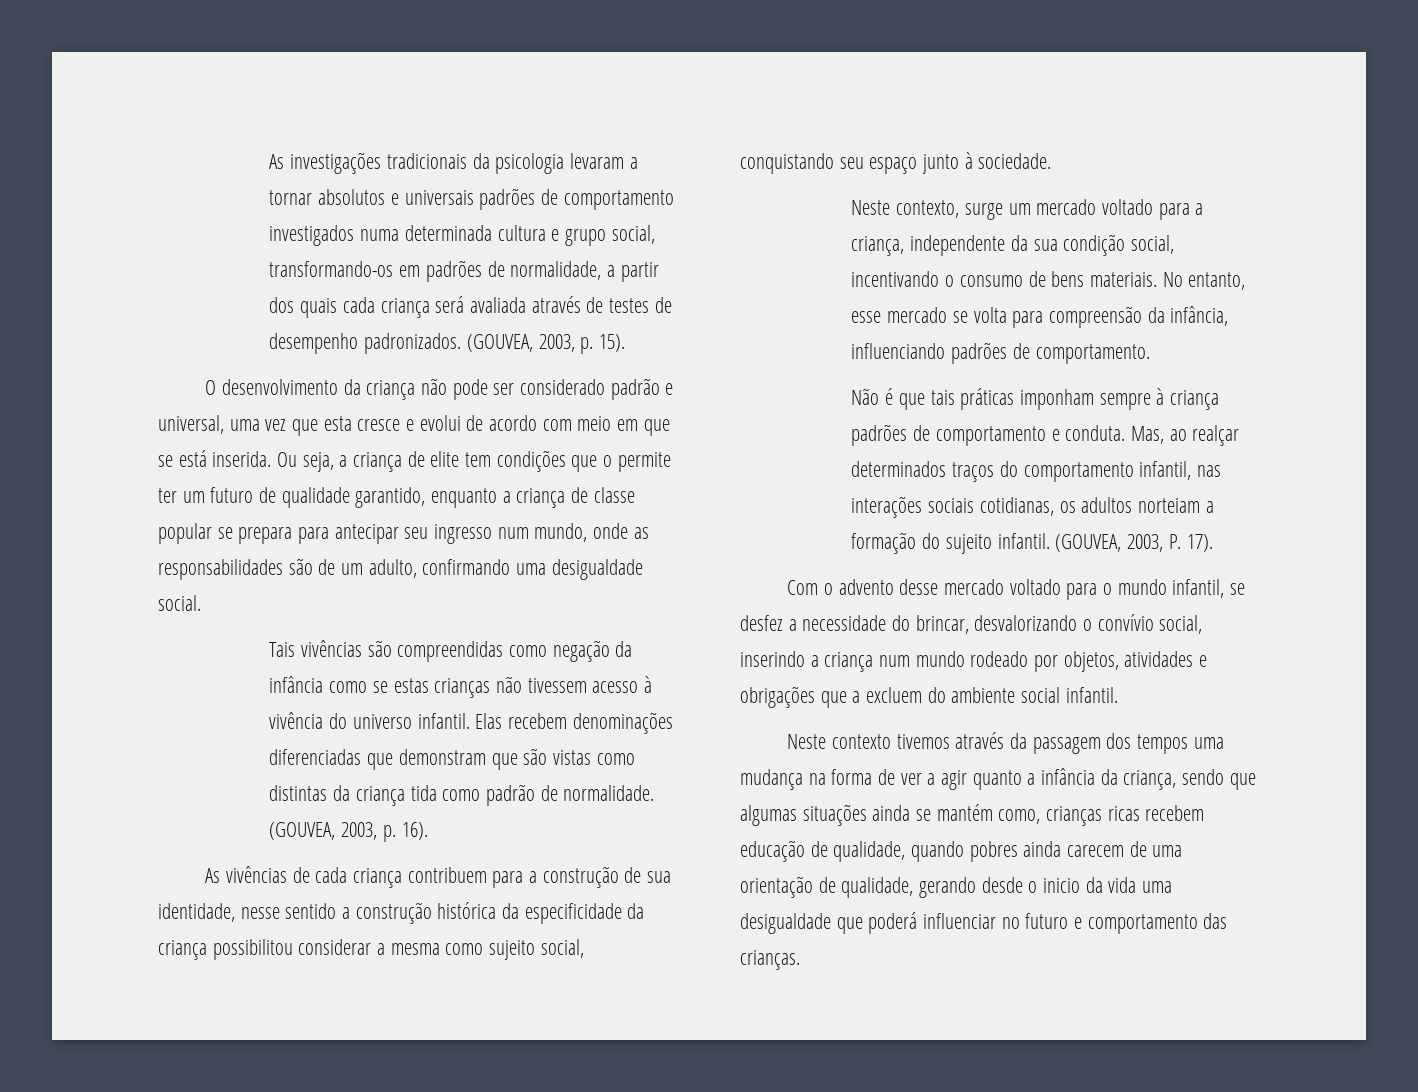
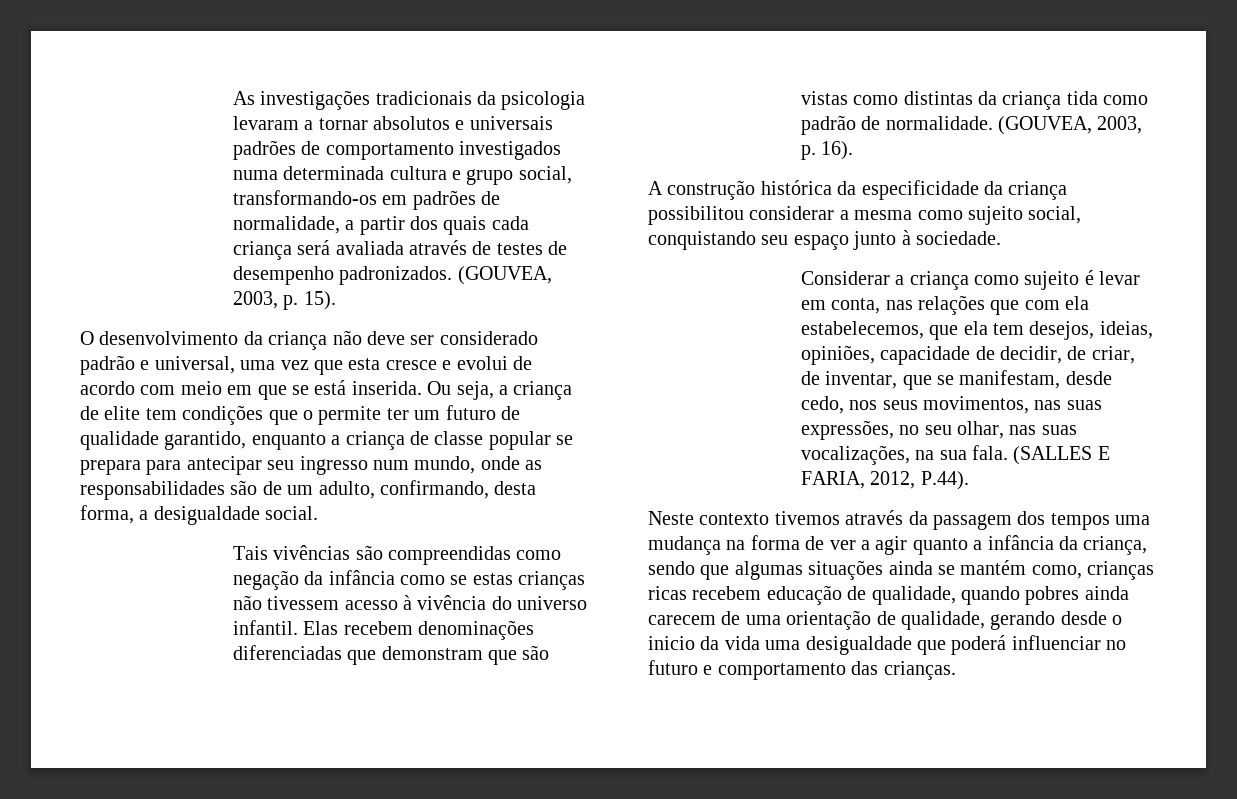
- O desenvolvimento da criança não pode ser considerado padrão e universal, uma vez que esta cresce e evolui de acordo com meio em que se está inserida.
+ O desenvolvimento da criança não deve ser considerado padrão e universal, uma vez que esta cresce e evolui de acordo com meio em que se está inserida.
- Ou seja, a criança de elite tem condições que o permite ter um futuro de qualidade garantido, enquanto a criança de classe popular se prepara para antecipar seu ingresso num mundo, onde as responsabilidades são de um adulto, confirmando uma desigualdade social.
+ Ou seja, a criança de elite tem condições que o permite ter um futuro de qualidade garantido, enquanto a criança de classe popular se prepara para antecipar seu ingresso num mundo, onde as responsabilidades são de um adulto, confirmando, desta forma, a desigualdade social.
- As vivências de cada criança contribuem para a construção de sua identidade, nesse sentido a construção histórica da especificidade da criança possibilitou considerar a mesma como sujeito social, conquistando seu espaço junto à sociedade.
+ A construção histórica da especificidade da criança possibilitou considerar a mesma como sujeito social, conquistando seu espaço junto à sociedade.
- Neste contexto, surge um mercado voltado para a criança, independente da sua condição social, incentivando o consumo de bens materiais. No entanto, esse mercado se volta para compreensão da infância, influenciando padrões de comportamento.
- Não é que tais práticas imponham sempre à criança padrões de comportamento e conduta. Mas, ao realçar determinados traços do comportamento infantil, nas interações sociais cotidianas, os adultos norteiam a formação do sujeito infantil. (GOUVEA, 2003, P. 17).
- Com o advento desse mercado voltado para o mundo infantil, se desfez a necessidade do brincar, desvalorizando o convívio social, inserindo a criança num mundo rodeado por objetos, atividades e obrigações que a excluem do ambiente social infantil.
+ Considerar a criança como sujeito é levar em conta, nas relações que com ela estabelecemos, que ela tem desejos, ideias, opiniões, capacidade de decidir, de criar, de inventar, que se manifestam, desde cedo, nos seus movimentos, nas suas expressões, no seu olhar, nas suas vocalizações, na sua fala. (SALLES E FARIA, 2012, P.44).

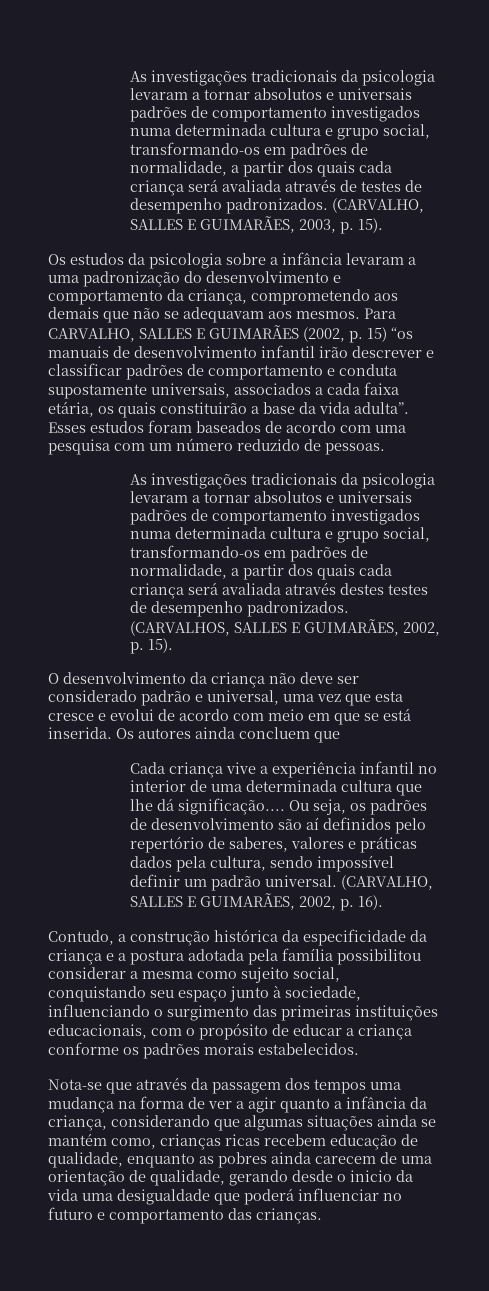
- (GOUVEA, 2003, p. 15).
+ (CARVALHO, SALLES E GUIMARÃES, 2003, p. 15).
+ Os estudos da psicologia sobre a infância levaram a uma padronização do desenvolvimento e comportamento da criança, comprometendo aos demais que não se adequavam aos mesmos. Para CARVALHO, SALLES E GUIMARÃES (2002, p. 15) “os manuais de desenvolvimento infantil irão descrever e classificar padrões de comportamento e conduta supostamente universais, associados a cada faixa etária, os quais constituirão a base da vida adulta”. Esses estudos foram baseados de acordo com uma pesquisa com um número reduzido de pessoas.
+ As investigações tradicionais da psicologia levaram a tornar absolutos e universais padrões de comportamento investigados numa determinada cultura e grupo social, transformando-os em padrões de normalidade, a partir dos quais cada criança será avaliada através destes testes de desempenho padronizados. (CARVALHOS, SALLES E GUIMARÃES, 2002, p. 15).
- Ou seja, a criança de elite tem condições que o permite ter um futuro de qualidade garantido, enquanto a criança de classe popular se prepara para antecipar seu ingresso num mundo, onde as responsabilidades são de um adulto, confirmando, desta forma, a desigualdade social.
- Tais vivências são compreendidas como negação da infância como se estas crianças não tivessem acesso à vivência do universo infantil. Elas recebem denominações diferenciadas que demonstram que são vistas como distintas da criança tida como padrão de normalidade. (GOUVEA, 2003, p. 16).
+ Os autores ainda concluem que
+ Cada criança vive a experiência infantil no interior de uma determinada cultura que lhe dá significação.... Ou seja, os padrões de desenvolvimento são aí definidos pelo repertório de saberes, valores e práticas dados pela cultura, sendo impossível definir um padrão universal. (CARVALHO, SALLES E GUIMARÃES, 2002, p. 16).
- A construção histórica da especificidade da criança possibilitou considerar a mesma como sujeito social, conquistando seu espaço junto à sociedade.
- Considerar a criança como sujeito é levar em conta, nas relações que com ela estabelecemos, que ela tem desejos, ideias, opiniões, capacidade de decidir, de criar, de inventar, que se manifestam, desde cedo, nos seus movimentos, nas suas expressões, no seu olhar, nas suas vocalizações, na sua fala. (SALLES E FARIA, 2012, P.44).
- Neste contexto tivemos através da passagem dos tempos uma mudança na forma de ver a agir quanto a infância da criança, sendo que algumas situações ainda se mantém como, crianças ricas recebem educação de qualidade, quando pobres ainda carecem de uma orientação de qualidade, gerando desde o inicio da vida uma desigualdade que poderá influenciar no futuro e comportamento das crianças.
+ Contudo, a construção histórica da especificidade da criança e a postura adotada pela família possibilitou considerar a mesma como sujeito social, conquistando seu espaço junto à sociedade, influenciando o surgimento das primeiras instituições educacionais, com o propósito de educar a criança conforme os padrões morais estabelecidos.
+ Nota-se que através da passagem dos tempos uma mudança na forma de ver a agir quanto a infância da criança, considerando que algumas situações ainda se mantém como, crianças ricas recebem educação de qualidade, enquanto as pobres ainda carecem de uma orientação de qualidade, gerando desde o inicio da vida uma desigualdade que poderá influenciar no futuro e comportamento das crianças.

